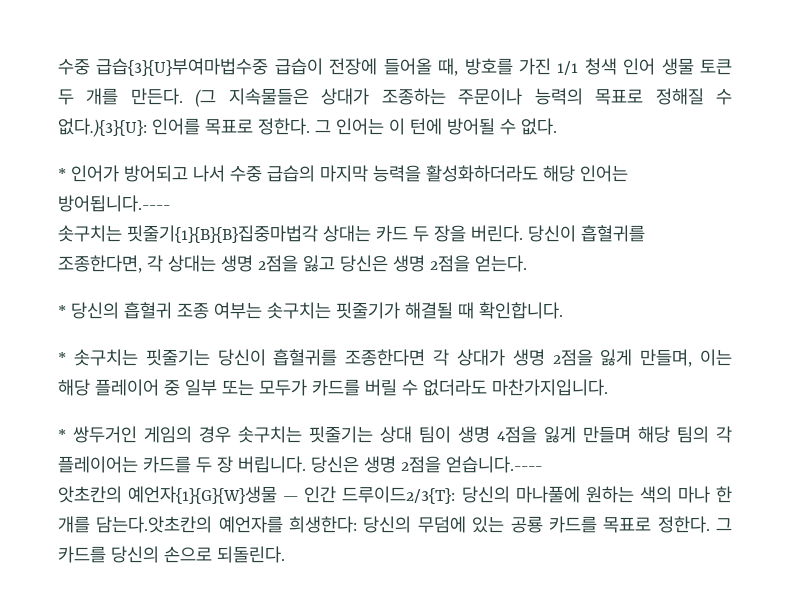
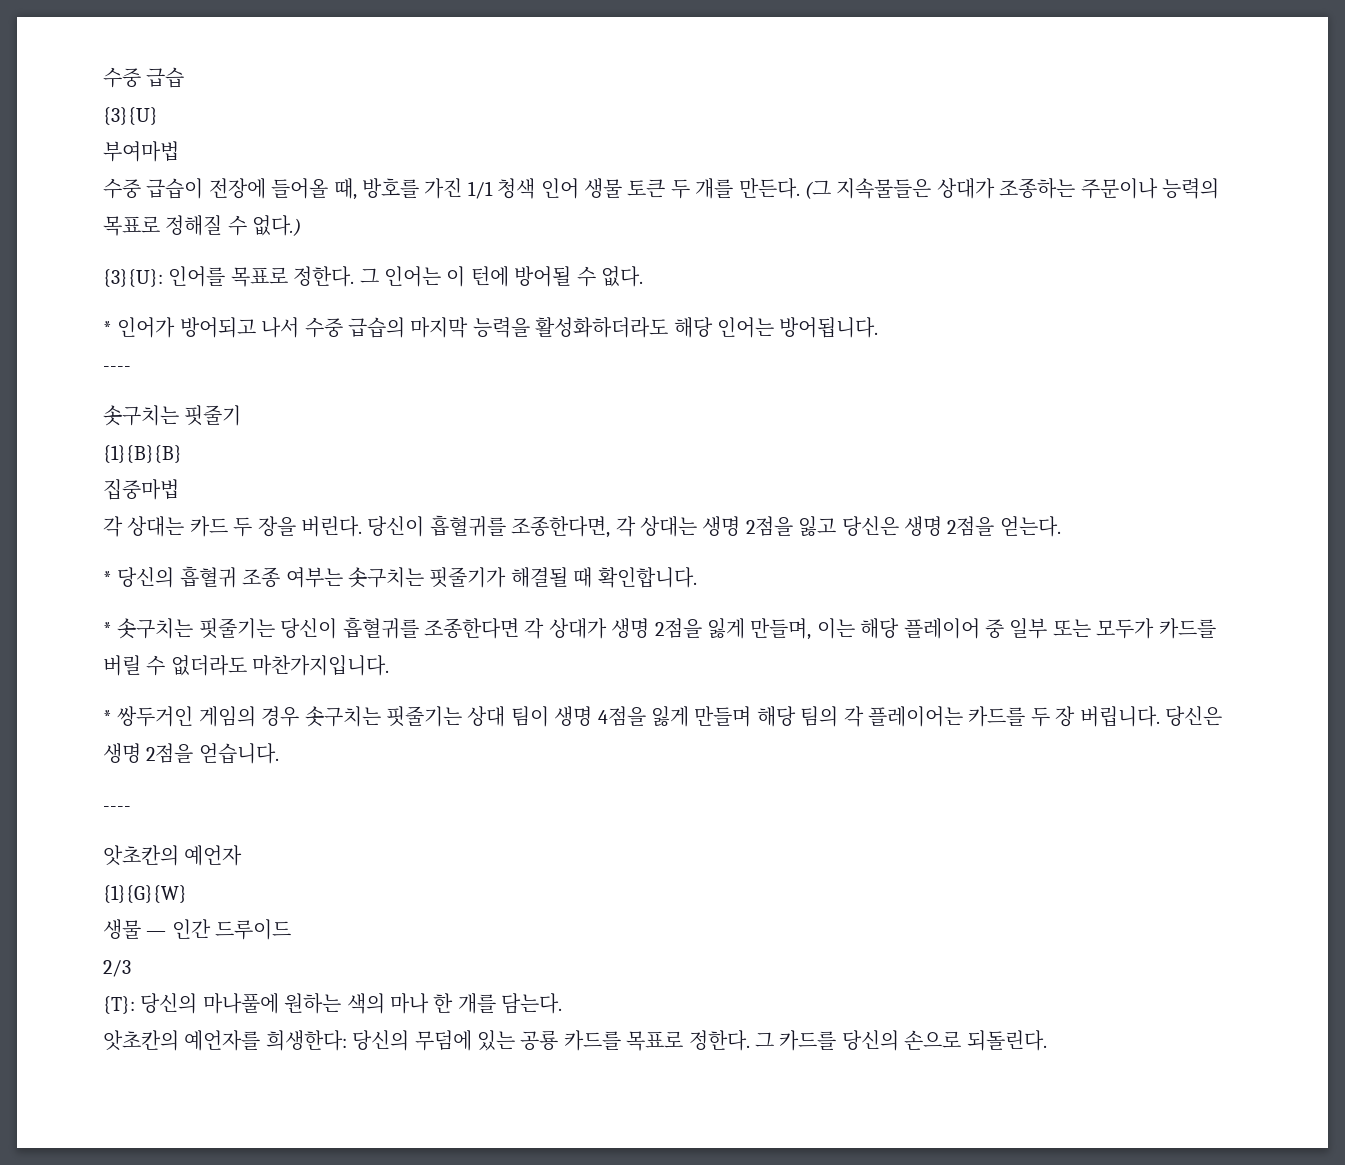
- 수중 급습{3}{U}부여마법수중 급습이 전장에 들어올 때, 방호를 가진 1/1 청색 인어 생물 토큰 두 개를 만든다.
+ 수중 급습
+ {3}{U}
+ 부여마법
+ 수중 급습이 전장에 들어올 때, 방호를 가진 1/1 청색 인어 생물 토큰 두 개를 만든다.
- (그 지속물들은 상대가 조종하는 주문이나 능력의 목표로 정해질 수 없다.){3}{U}: 인어를 목표로 정한다.
+ (그 지속물들은 상대가 조종하는 주문이나 능력의 목표로 정해질 수 없다.)
+ {3}{U}: 인어를 목표로 정한다.
- * 인어가 방어되고 나서 수중 급습의 마지막 능력을 활성화하더라도 해당 인어는 방어됩니다.----
- 솟구치는 핏줄기{1}{B}{B}집중마법각 상대는 카드 두 장을 버린다.
+ * 인어가 방어되고 나서 수중 급습의 마지막 능력을 활성화하더라도 해당 인어는 방어됩니다.
+ ----
+ 솟구치는 핏줄기
+ {1}{B}{B}
+ 집중마법
+ 각 상대는 카드 두 장을 버린다.
- 당신은 생명 2점을 얻습니다.----
- 앗초칸의 예언자{1}{G}{W}생물 — 인간 드루이드2/3{T}: 당신의 마나풀에 원하는 색의 마나 한 개를 담는다.앗초칸의 예언자를 희생한다: 당신의 무덤에 있는 공룡 카드를 목표로 정한다.
+ 당신은 생명 2점을 얻습니다.
+ ----
+ 앗초칸의 예언자
+ {1}{G}{W}
+ 생물 — 인간 드루이드
+ 2/3
+ {T}: 당신의 마나풀에 원하는 색의 마나 한 개를 담는다.
+ 앗초칸의 예언자를 희생한다: 당신의 무덤에 있는 공룡 카드를 목표로 정한다.

